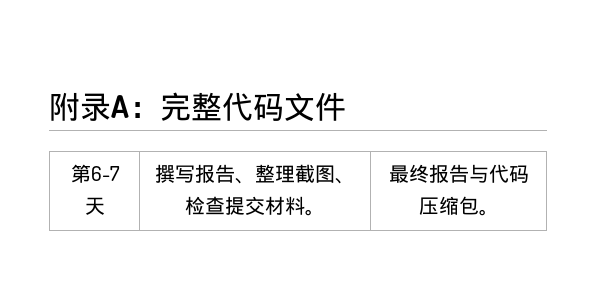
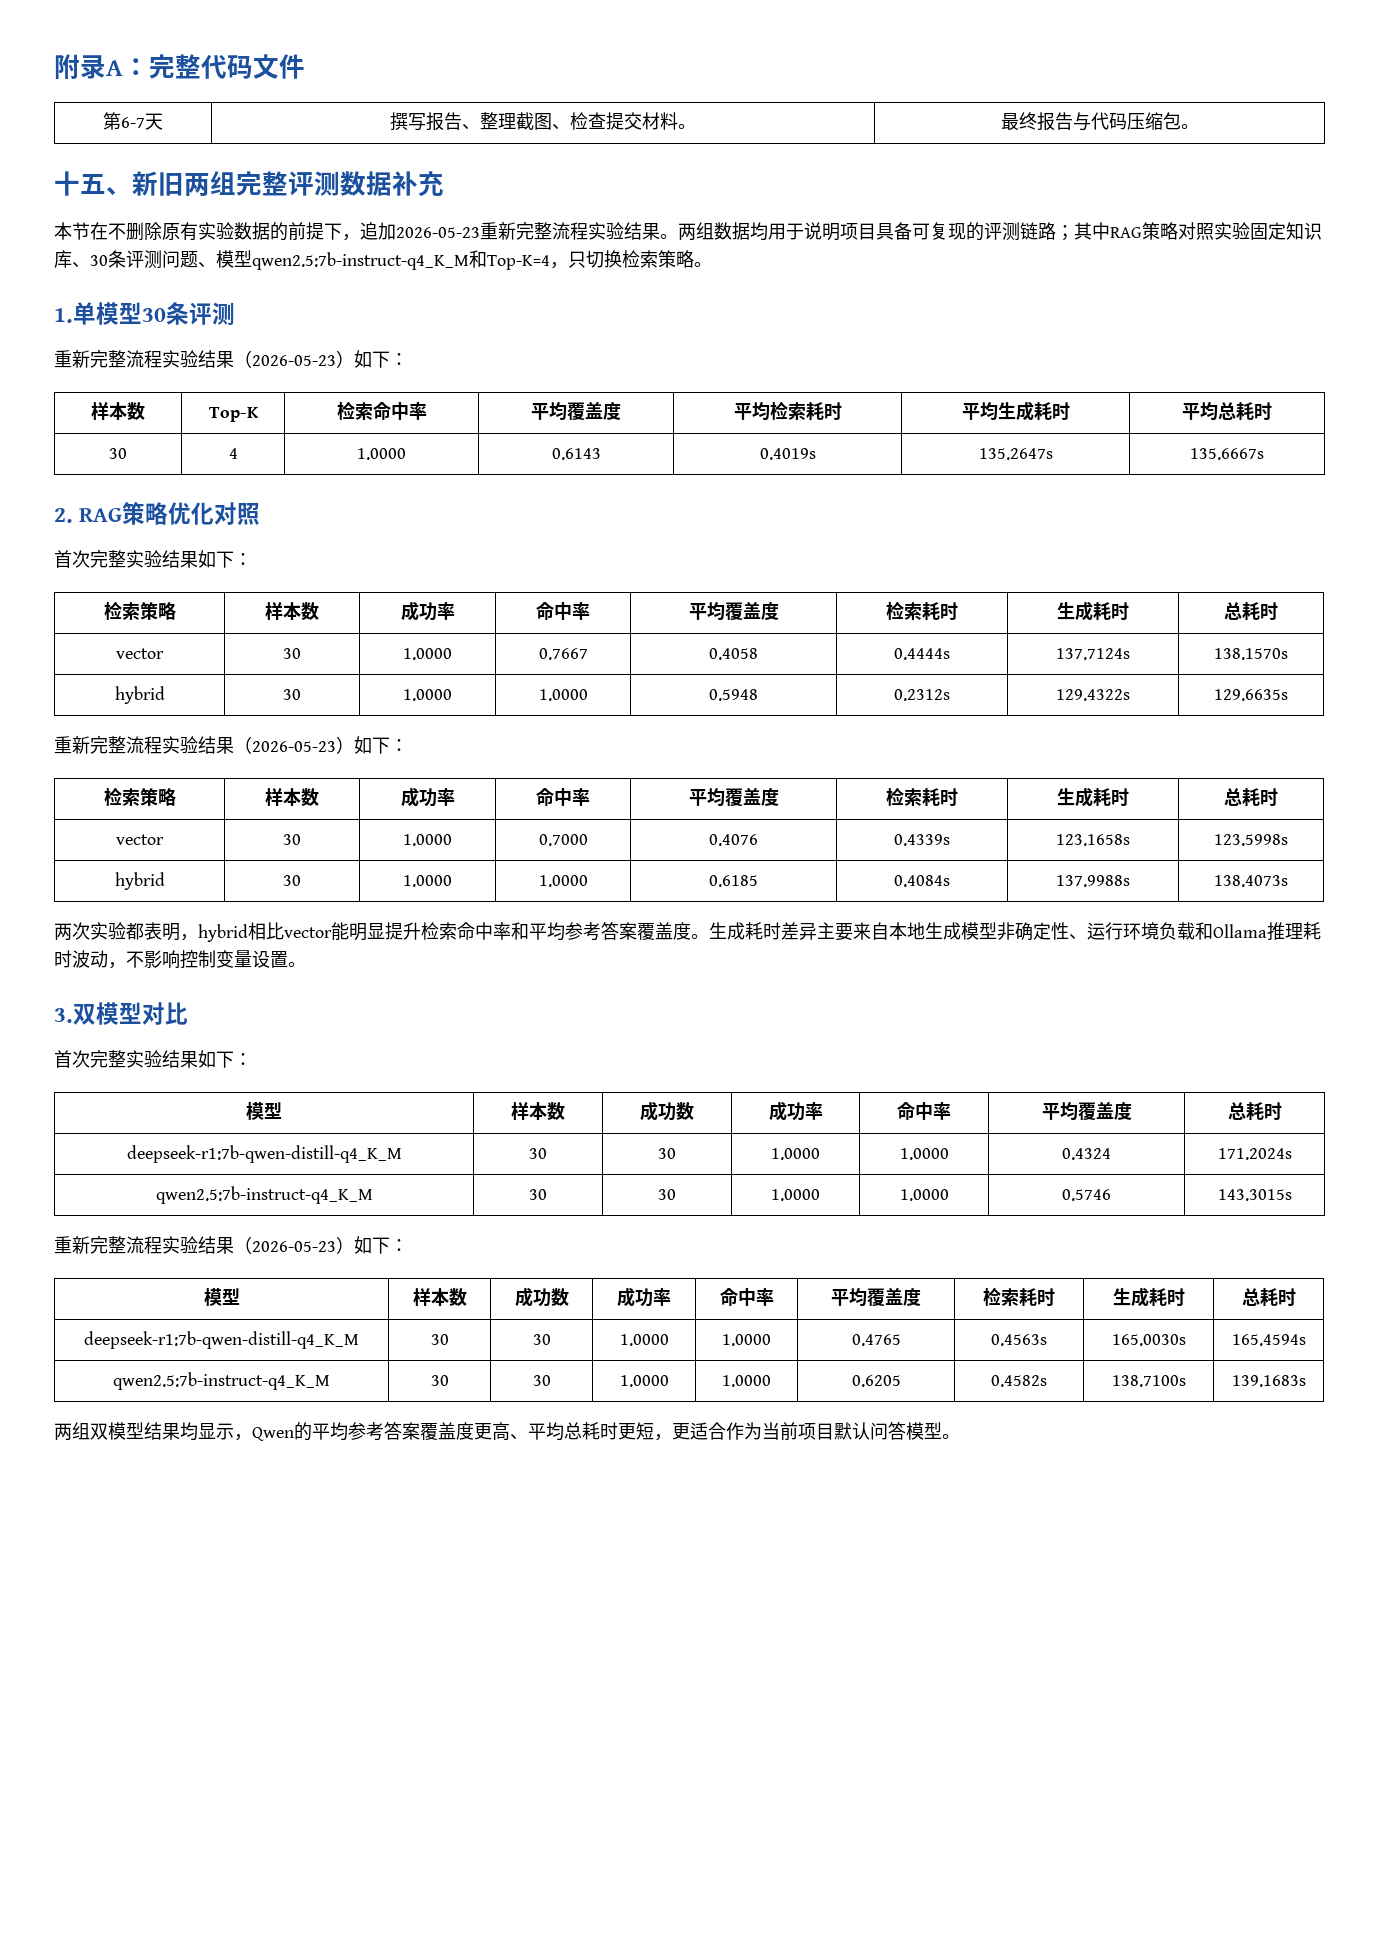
+ 十五、新旧两组完整评测数据补充
+ 本节在不删除原有实验数据的前提下，追加2026-05-23重新完整流程实验结果。两组数据均用于说明项目具备可复现的评测链路；其中RAG策略对照实验固定知识库、30条评测问题、模型qwen2.5:7b-instruct-q4_K_M和Top-K=4，只切换检索策略。
+ 1.单模型30条评测
+ 重新完整流程实验结果（2026-05-23）如下：
+ 样本数 | Top-K | 检索命中率 | 平均覆盖度 | 平均检索耗时 | 平均生成耗时 | 平均总耗时
+ 30 | 4 | 1.0000 | 0.6143 | 0.4019s | 135.2647s | 135.6667s
+ 2. RAG策略优化对照
+ 首次完整实验结果如下：
+ 检索策略 | 样本数 | 成功率 | 命中率 | 平均覆盖度 | 检索耗时 | 生成耗时 | 总耗时
+ vector | 30 | 1.0000 | 0.7667 | 0.4058 | 0.4444s | 137.7124s | 138.1570s
+ hybrid | 30 | 1.0000 | 1.0000 | 0.5948 | 0.2312s | 129.4322s | 129.6635s
+ 重新完整流程实验结果（2026-05-23）如下：
+ 检索策略 | 样本数 | 成功率 | 命中率 | 平均覆盖度 | 检索耗时 | 生成耗时 | 总耗时
+ vector | 30 | 1.0000 | 0.7000 | 0.4076 | 0.4339s | 123.1658s | 123.5998s
+ hybrid | 30 | 1.0000 | 1.0000 | 0.6185 | 0.4084s | 137.9988s | 138.4073s
+ 两次实验都表明，hybrid相比vector能明显提升检索命中率和平均参考答案覆盖度。生成耗时差异主要来自本地生成模型非确定性、运行环境负载和Ollama推理耗时波动，不影响控制变量设置。
+ 3.双模型对比
+ 首次完整实验结果如下：
+ 模型 | 样本数 | 成功数 | 成功率 | 命中率 | 平均覆盖度 | 总耗时
+ deepseek-r1:7b-qwen-distill-q4_K_M | 30 | 30 | 1.0000 | 1.0000 | 0.4324 | 171.2024s
+ qwen2.5:7b-instruct-q4_K_M | 30 | 30 | 1.0000 | 1.0000 | 0.5746 | 143.3015s
+ 重新完整流程实验结果（2026-05-23）如下：
+ 模型 | 样本数 | 成功数 | 成功率 | 命中率 | 平均覆盖度 | 检索耗时 | 生成耗时 | 总耗时
+ deepseek-r1:7b-qwen-distill-q4_K_M | 30 | 30 | 1.0000 | 1.0000 | 0.4765 | 0.4563s | 165.0030s | 165.4594s
+ qwen2.5:7b-instruct-q4_K_M | 30 | 30 | 1.0000 | 1.0000 | 0.6205 | 0.4582s | 138.7100s | 139.1683s
+ 两组双模型结果均显示，Qwen的平均参考答案覆盖度更高、平均总耗时更短，更适合作为当前项目默认问答模型。

